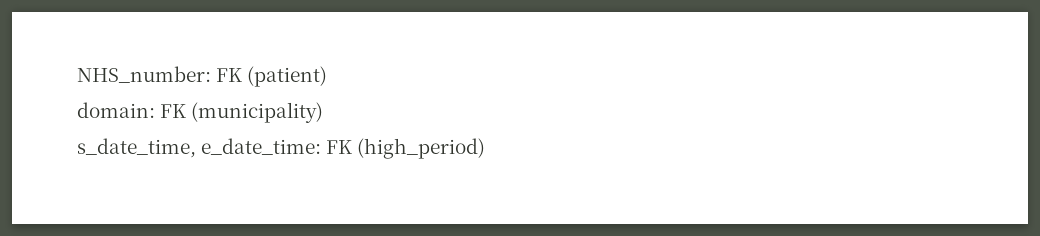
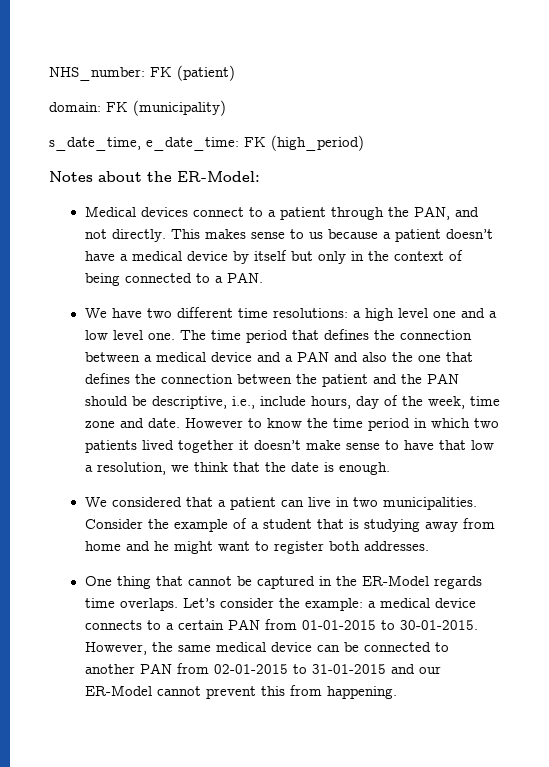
+ Notes about the ER-Model:
+ Medical devices connect to a patient through the PAN, and not directly. This makes sense to us because a patient doesn’t have a medical device by itself but only in the context of being connected to a PAN.
+ We have two different time resolutions: a high level one and a low level one. The time period that defines the connection between a medical device and a PAN and also the one that defines the connection between the patient and the PAN should be descriptive, i.e., include hours, day of the week, time zone and date. However to know the time period in which two patients lived together it doesn’t make sense to have that low a resolution, we think that the date is enough.
+ We considered that a patient can live in two municipalities. Consider the example of a student that is studying away from home and he might want to register both addresses.
+ One thing that cannot be captured in the ER-Model regards time overlaps. Let’s consider the example: a medical device connects to a certain PAN from 01-01-2015 to 30-01-2015. However, the same medical device can be connected to another PAN from 02-01-2015 to 31-01-2015 and our ER-Model cannot prevent this from happening.

